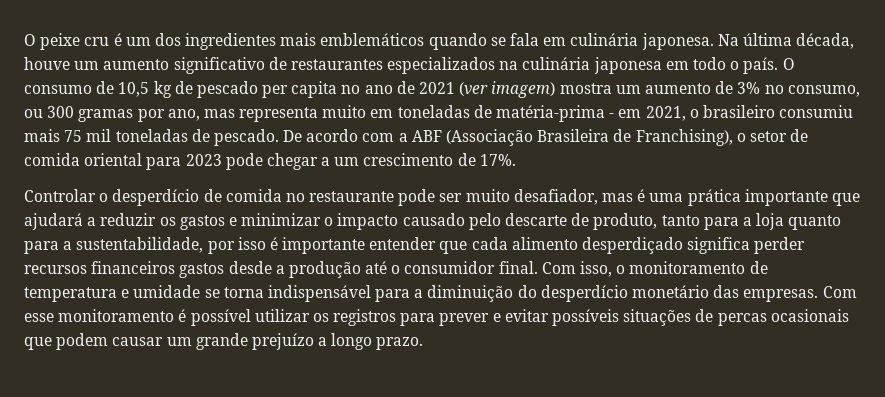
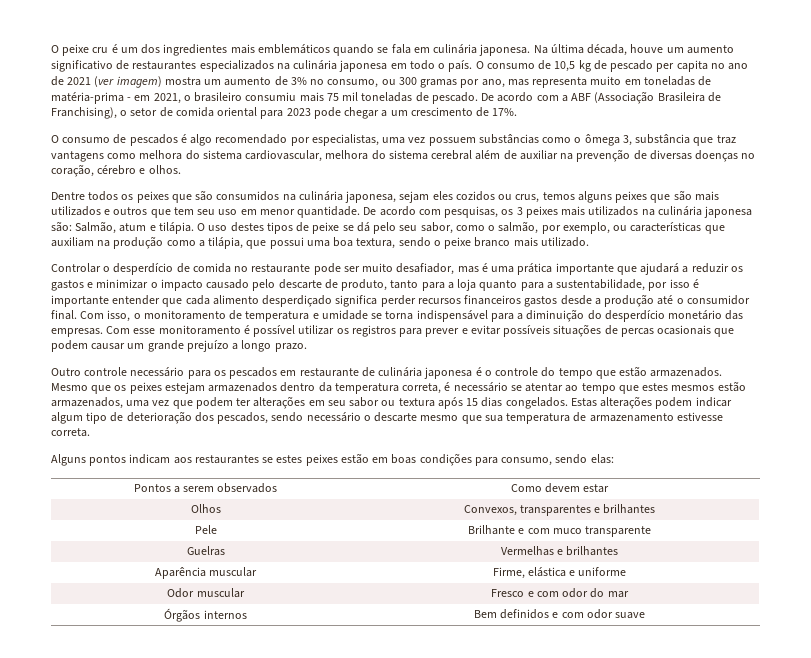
+ O consumo de pescados é algo recomendado por especialistas, uma vez possuem substâncias como o ômega 3, substância que traz vantagens como melhora do sistema cardiovascular, melhora do sistema cerebral além de auxiliar na prevenção de diversas doenças no coração, cérebro e olhos.
+ Dentre todos os peixes que são consumidos na culinária japonesa, sejam eles cozidos ou crus, temos alguns peixes que são mais utilizados e outros que tem seu uso em menor quantidade. De acordo com pesquisas, os 3 peixes mais utilizados na culinária japonesa são: Salmão, atum e tilápia. O uso destes tipos de peixe se dá pelo seu sabor, como o salmão, por exemplo, ou características que auxiliam na produção como a tilápia, que possui uma boa textura, sendo o peixe branco mais utilizado.
+ Outro controle necessário para os pescados em restaurante de culinária japonesa é o controle do tempo que estão armazenados. Mesmo que os peixes estejam armazenados dentro da temperatura correta, é necessário se atentar ao tempo que estes mesmos estão armazenados, uma vez que podem ter alterações em seu sabor ou textura após 15 dias congelados. Estas alterações podem indicar algum tipo de deterioração dos pescados, sendo necessário o descarte mesmo que sua temperatura de armazenamento estivesse correta.
+ Alguns pontos indicam aos restaurantes se estes peixes estão em boas condições para consumo, sendo elas:
+ Pontos a serem observados | Como devem estar
+ Olhos | Convexos, transparentes e brilhantes
+ Pele | Brilhante e com muco transparente
+ Guelras | Vermelhas e brilhantes
+ Aparência muscular | Firme, elástica e uniforme
+ Odor muscular | Fresco e com odor do mar
+ Órgãos internos | Bem definidos e com odor suave

